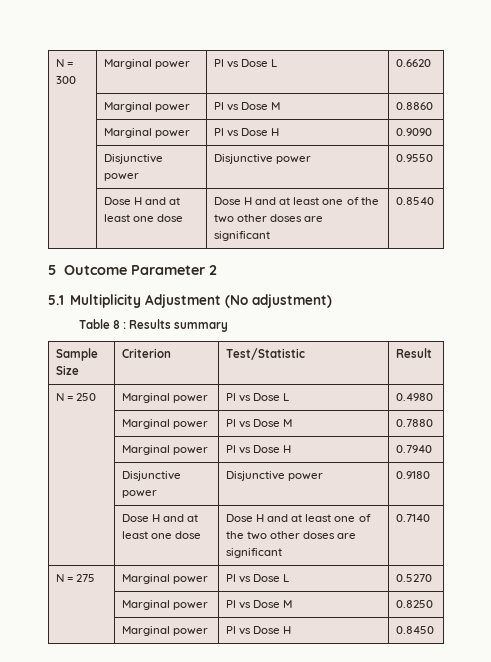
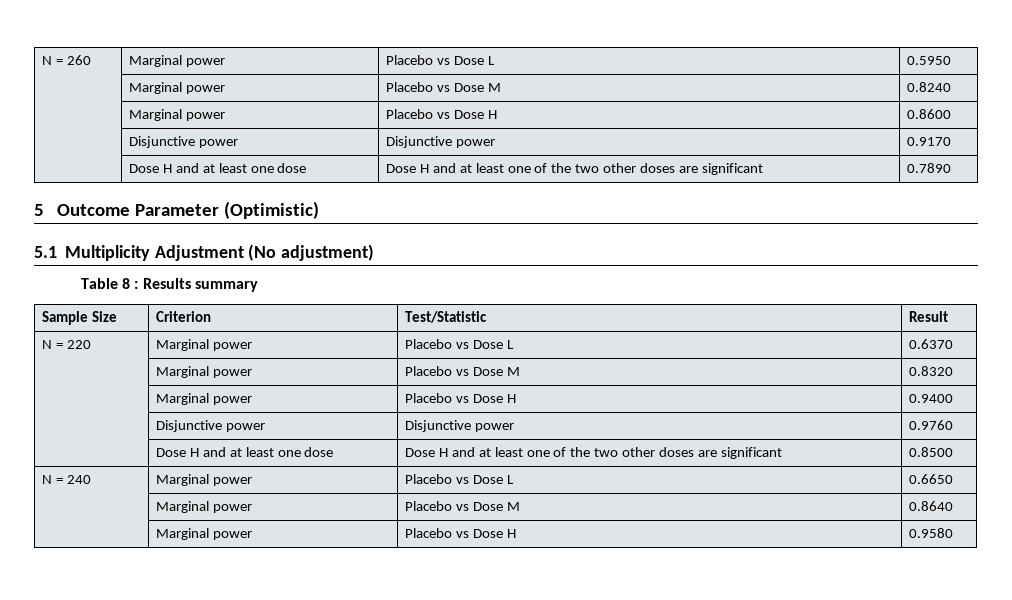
- N = 300 | Marginal power | Pl vs Dose L | 0.6620
- | Marginal power | Pl vs Dose M | 0.8860
- | Marginal power | Pl vs Dose H | 0.9090
- | Disjunctive power | Disjunctive power | 0.9550
+ N = 260 | Marginal power | Placebo vs Dose L | 0.5950
+ | Marginal power | Placebo vs Dose M | 0.8240
+ | Marginal power | Placebo vs Dose H | 0.8600
+ | Disjunctive power | Disjunctive power | 0.9170
- | Dose H and at least one dose | Dose H and at least one of the two other doses are significant | 0.8540
+ | Dose H and at least one dose | Dose H and at least one of the two other doses are significant | 0.7890
- 5 Outcome Parameter 2
+ 5 Outcome Parameter (Optimistic)
- N = 250 | Marginal power | Pl vs Dose L | 0.4980
- | Marginal power | Pl vs Dose M | 0.7880
- | Marginal power | Pl vs Dose H | 0.7940
- | Disjunctive power | Disjunctive power | 0.9180
+ N = 220 | Marginal power | Placebo vs Dose L | 0.6370
+ | Marginal power | Placebo vs Dose M | 0.8320
+ | Marginal power | Placebo vs Dose H | 0.9400
+ | Disjunctive power | Disjunctive power | 0.9760
- | Dose H and at least one dose | Dose H and at least one of the two other doses are significant | 0.7140
- N = 275 | Marginal power | Pl vs Dose L | 0.5270
- | Marginal power | Pl vs Dose M | 0.8250
- | Marginal power | Pl vs Dose H | 0.8450
+ | Dose H and at least one dose | Dose H and at least one of the two other doses are significant | 0.8500
+ N = 240 | Marginal power | Placebo vs Dose L | 0.6650
+ | Marginal power | Placebo vs Dose M | 0.8640
+ | Marginal power | Placebo vs Dose H | 0.9580

